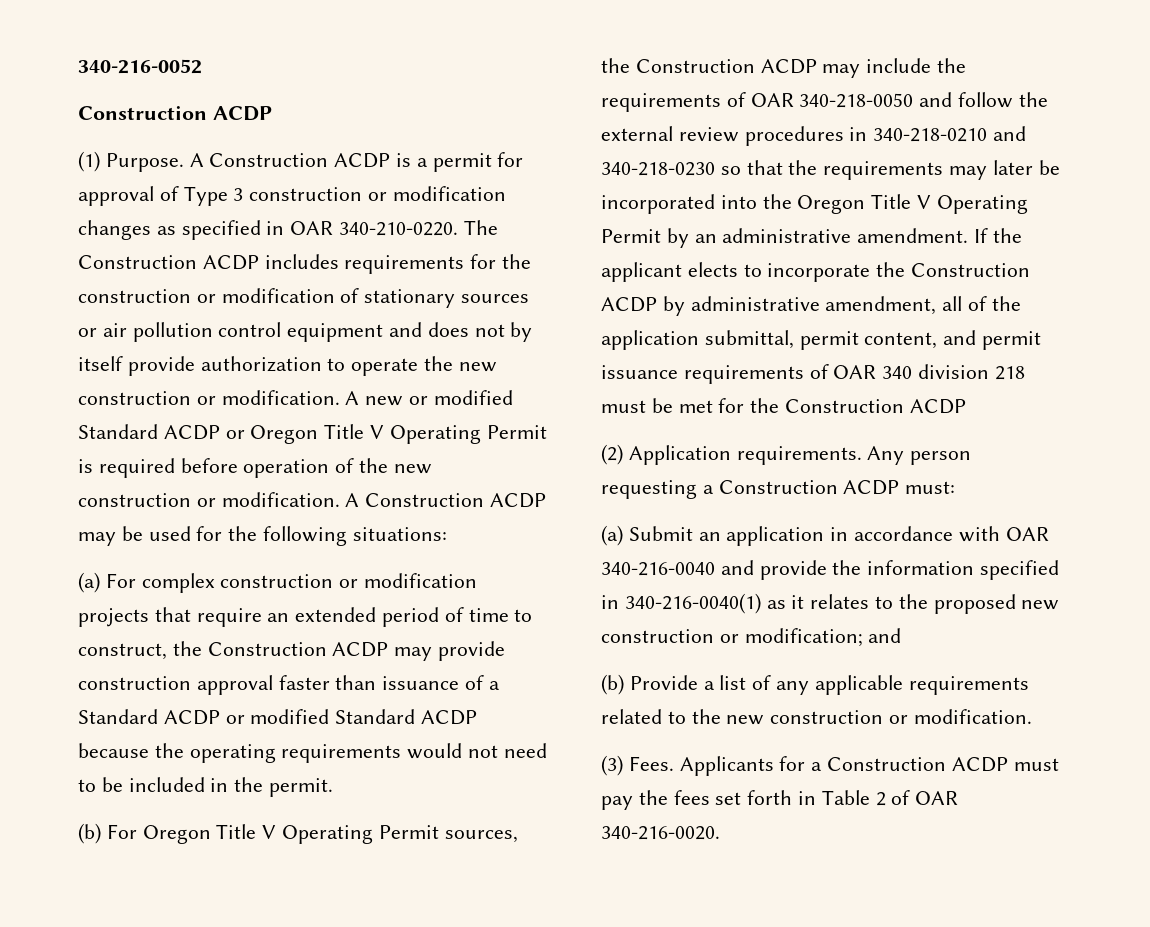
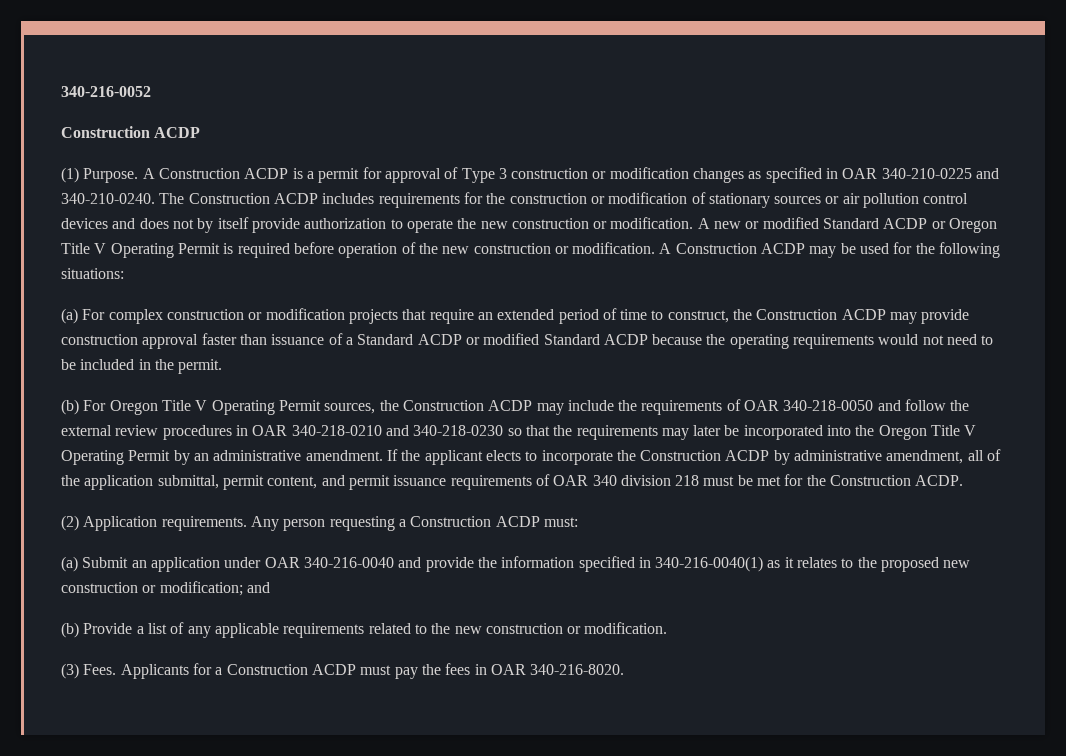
- A Construction ACDP is a permit for approval of Type 3 construction or modification changes as specified in OAR 340-210-0220.
+ A Construction ACDP is a permit for approval of Type 3 construction or modification changes as specified in OAR 340-210-0225 and 340-210-0240.
- The Construction ACDP includes requirements for the construction or modification of stationary sources or air pollution control equipment and does not by itself provide authorization to operate the new construction or modification.
+ The Construction ACDP includes requirements for the construction or modification of stationary sources or air pollution control devices and does not by itself provide authorization to operate the new construction or modification.
- (b) For Oregon Title V Operating Permit sources, the Construction ACDP may include the requirements of OAR 340-218-0050 and follow the external review procedures in 340-218-0210 and 340-218-0230 so that the requirements may later be incorporated into the Oregon Title V Operating Permit by an administrative amendment.
+ (b) For Oregon Title V Operating Permit sources, the Construction ACDP may include the requirements of OAR 340-218-0050 and follow the external review procedures in OAR 340-218-0210 and 340-218-0230 so that the requirements may later be incorporated into the Oregon Title V Operating Permit by an administrative amendment.
- If the applicant elects to incorporate the Construction ACDP by administrative amendment, all of the application submittal, permit content, and permit issuance requirements of OAR 340 division 218 must be met for the Construction ACDP
+ If the applicant elects to incorporate the Construction ACDP by administrative amendment, all of the application submittal, permit content, and permit issuance requirements of OAR 340 division 218 must be met for the Construction ACDP.
- (a) Submit an application in accordance with OAR 340-216-0040 and provide the information specified in 340-216-0040(1) as it relates to the proposed new construction or modification; and
+ (a) Submit an application under OAR 340-216-0040 and provide the information specified in 340-216-0040(1) as it relates to the proposed new construction or modification; and
- Applicants for a Construction ACDP must pay the fees set forth in Table 2 of OAR 340-216-0020.
+ Applicants for a Construction ACDP must pay the fees in OAR 340-216-8020.

